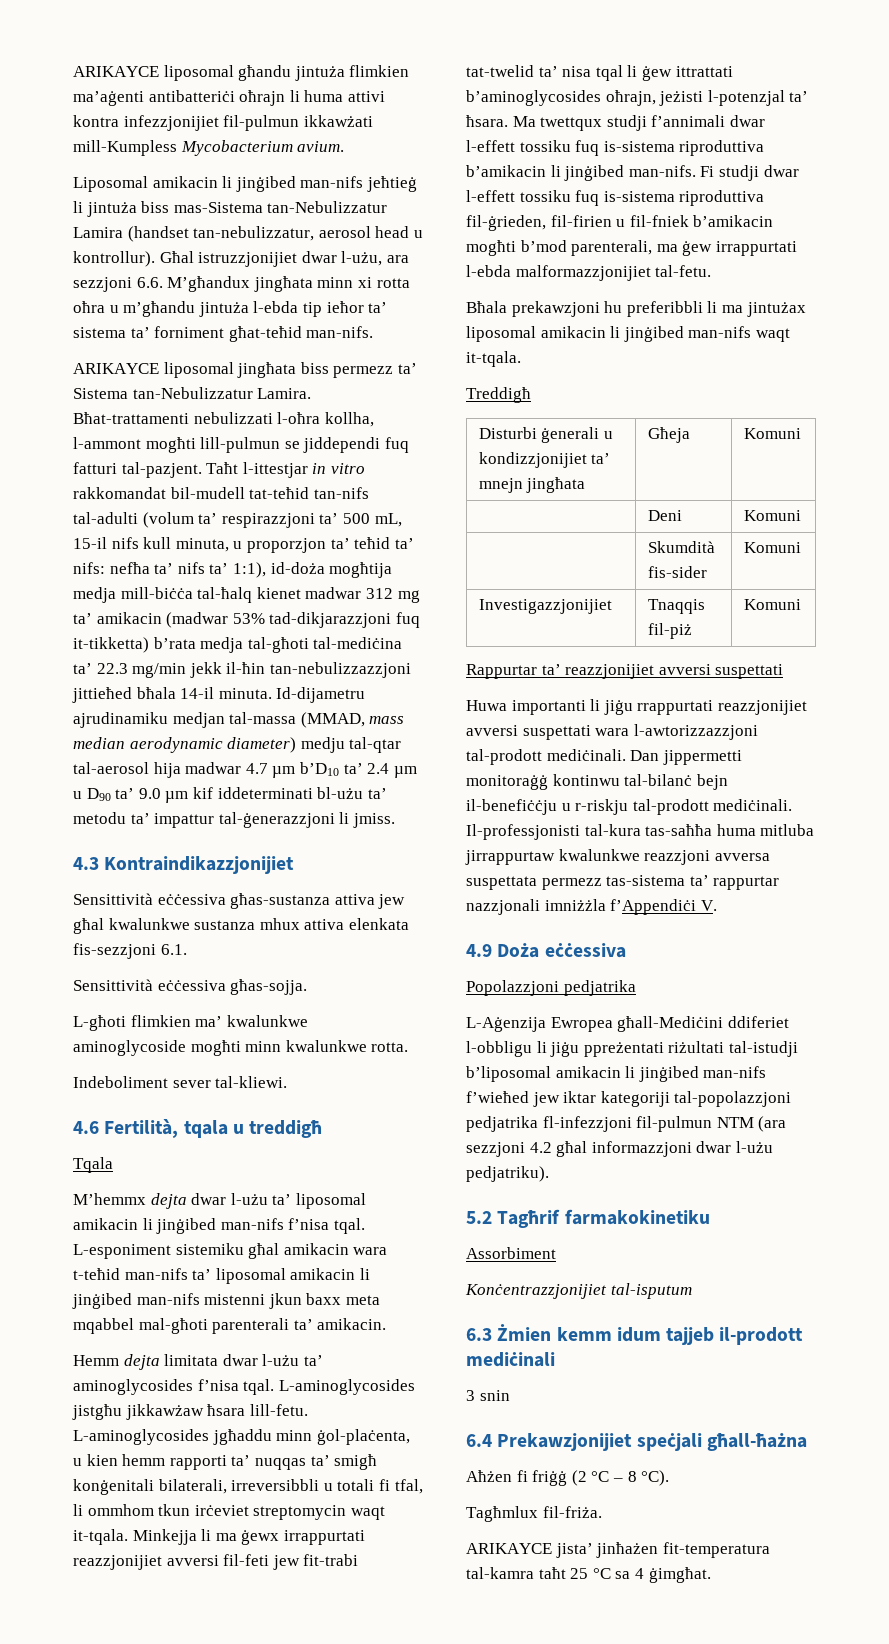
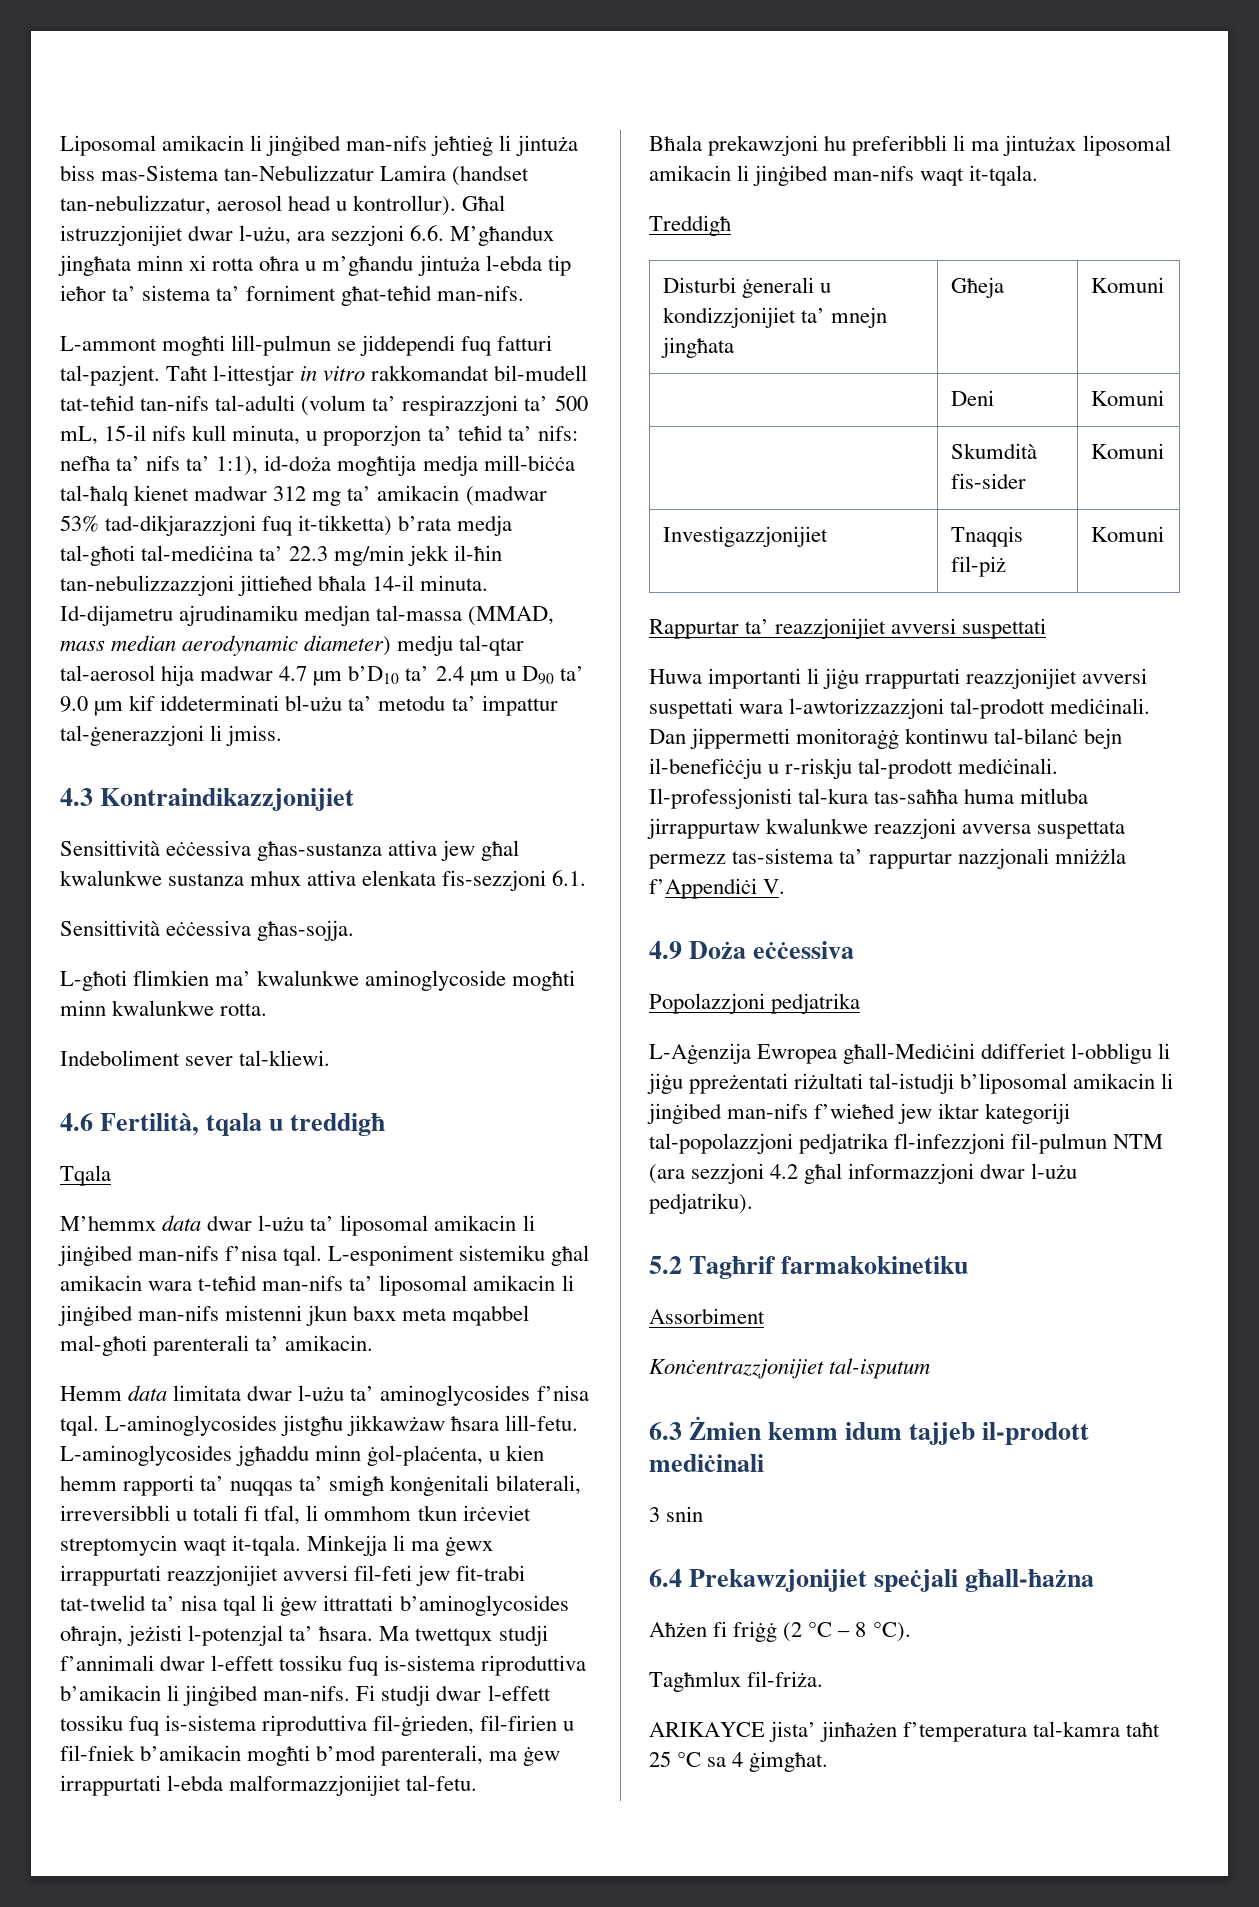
- ARIKAYCE liposomal għandu jintuża flimkien ma’aġenti antibatteriċi oħrajn li huma attivi kontra infezzjonijiet fil-pulmun ikkawżati mill-Kumpless Mycobacterium avium.
- ARIKAYCE liposomal jingħata biss permezz ta’ Sistema tan-Nebulizzatur Lamira. Bħat-trattamenti nebulizzati l-oħra kollha, l-ammont mogħti lill-pulmun se jiddependi fuq fatturi tal-pazjent.
+ L-ammont mogħti lill-pulmun se jiddependi fuq fatturi tal-pazjent.
- M’hemmx dejta dwar l-użu ta’ liposomal amikacin li jinġibed man-nifs f’nisa tqal.
+ M’hemmx data dwar l-użu ta’ liposomal amikacin li jinġibed man-nifs f’nisa tqal.
- Hemm dejta limitata dwar l-użu ta’ aminoglycosides f’nisa tqal.
+ Hemm data limitata dwar l-użu ta’ aminoglycosides f’nisa tqal.
- Il-professjonisti tal-kura tas-saħħa huma mitluba jirrappurtaw kwalunkwe reazzjoni avversa suspettata permezz tas-sistema ta’ rappurtar nazzjonali imniżżla f’Appendiċi V.
+ Il-professjonisti tal-kura tas-saħħa huma mitluba jirrappurtaw kwalunkwe reazzjoni avversa suspettata permezz tas-sistema ta’ rappurtar nazzjonali mniżżla f’Appendiċi V.
- L-Aġenzija Ewropea għall-Mediċini ddiferiet l-obbligu li jiġu ppreżentati riżultati tal-istudji b’liposomal amikacin li jinġibed man-nifs f’wieħed jew iktar kategoriji tal-popolazzjoni pedjatrika fl-infezzjoni fil-pulmun NTM (ara sezzjoni 4.2 għal informazzjoni dwar l-użu pedjatriku).
+ L-Aġenzija Ewropea għall-Mediċini ddifferiet l-obbligu li jiġu ppreżentati riżultati tal-istudji b’liposomal amikacin li jinġibed man-nifs f’wieħed jew iktar kategoriji tal-popolazzjoni pedjatrika fl-infezzjoni fil-pulmun NTM (ara sezzjoni 4.2 għal informazzjoni dwar l-użu pedjatriku).
- ARIKAYCE jista’ jinħażen fit-temperatura tal-kamra taħt 25 °C sa 4 ġimgħat.
+ ARIKAYCE jista’ jinħażen f’temperatura tal-kamra taħt 25 °C sa 4 ġimgħat.

